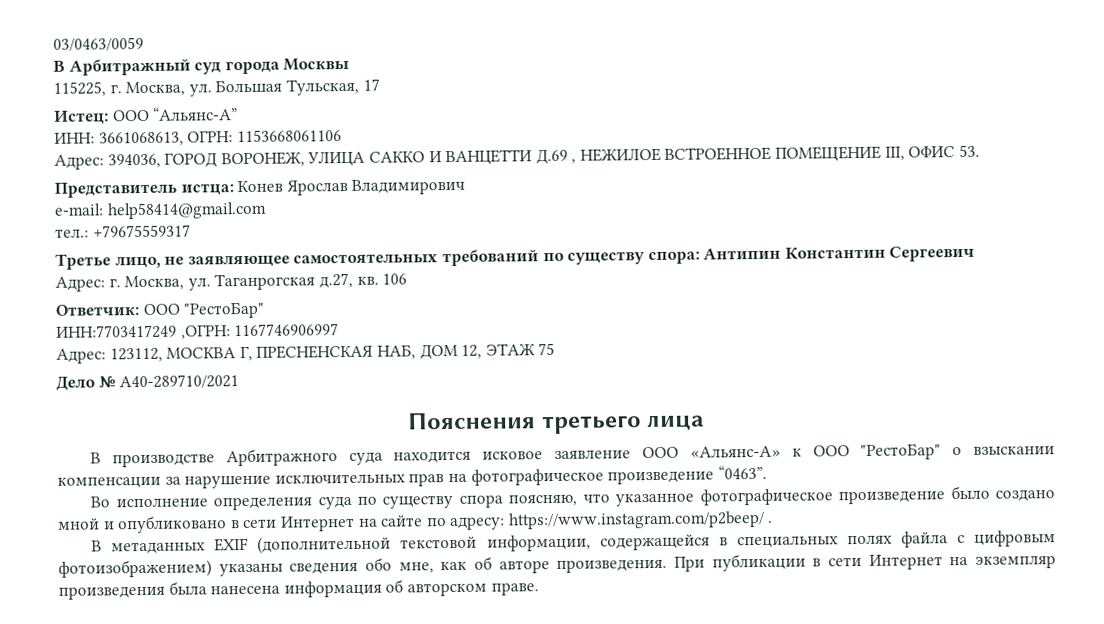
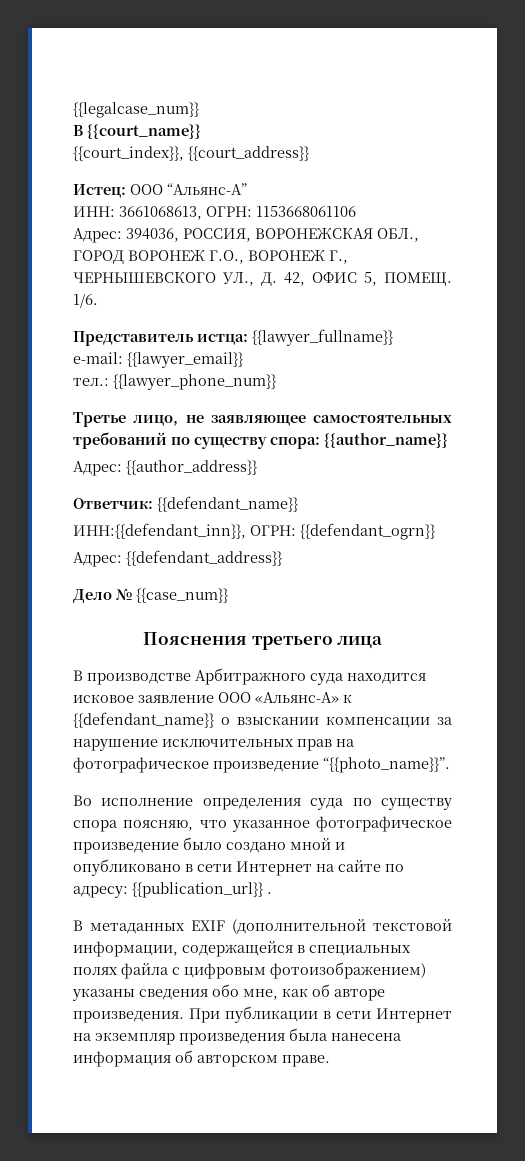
- 03/0463/0059
- В Арбитражный суд города Москвы
- 115225, г. Москва, ул. Большая Тульская, 17
+ {{legalcase_num}}
+ В {{court_name}}
+ {{court_index}}, {{court_address}}
- Адрес: 394036, ГОРОД ВОРОНЕЖ, УЛИЦА САККО И ВАНЦЕТТИ Д.69 , НЕЖИЛОЕ ВСТРОЕННОЕ ПОМЕЩЕНИЕ III, ОФИС 53.
+ Адрес: 394036, РОССИЯ, ВОРОНЕЖСКАЯ ОБЛ., ГОРОД ВОРОНЕЖ Г.О., ВОРОНЕЖ Г., ЧЕРНЫШЕВСКОГО УЛ., Д. 42, ОФИС 5, ПОМЕЩ. 1/6.
- Представитель истца: Конев Ярослав Владимирович
+ Представитель истца: {{lawyer_fullname}}
- e-mail: help58414@gmail.com
+ e-mail: {{lawyer_email}}
- тел.: +79675559317
+ тел.: {{lawyer_phone_num}}
- Третье лицо, не заявляющее самостоятельных требований по существу спора: Антипин Константин Сергеевич
- Адрес: г. Москва, ул. Таганрогская д.27, кв. 106
- Ответчик: ООО "РестоБар"
- ИНН:7703417249 ,ОГРН: 1167746906997
- Адрес: 123112, МОСКВА Г, ПРЕСНЕНСКАЯ НАБ, ДОМ 12, ЭТАЖ 75
+ Третье лицо, не заявляющее самостоятельных требований по существу спора: {{author_name}}
+ Адрес: {{author_address}}
+ Ответчик: {{defendant_name}}
+ ИНН:{{defendant_inn}}, ОГРН: {{defendant_ogrn}}
+ Адрес: {{defendant_address}}
- Дело № А40-289710/2021
+ Дело № {{case_num}}
- В производстве Арбитражного суда находится исковое заявление ООО «Альянс-А» к ООО "РестоБар" о взыскании компенсации за нарушение исключительных прав на фотографическое произведение “0463”.
+ В производстве Арбитражного суда находится исковое заявление ООО «Альянс-А» к {{defendant_name}} о взыскании компенсации за нарушение исключительных прав на фотографическое произведение “{{photo_name}}”.
- Во исполнение определения суда по существу спора поясняю, что указанное фотографическое произведение было создано мной и опубликовано в сети Интернет на сайте по адресу: https://www.instagram.com/p2beep/ .
+ Во исполнение определения суда по существу спора поясняю, что указанное фотографическое произведение было создано мной и опубликовано в сети Интернет на сайте по адресу: {{publication_url}} .

